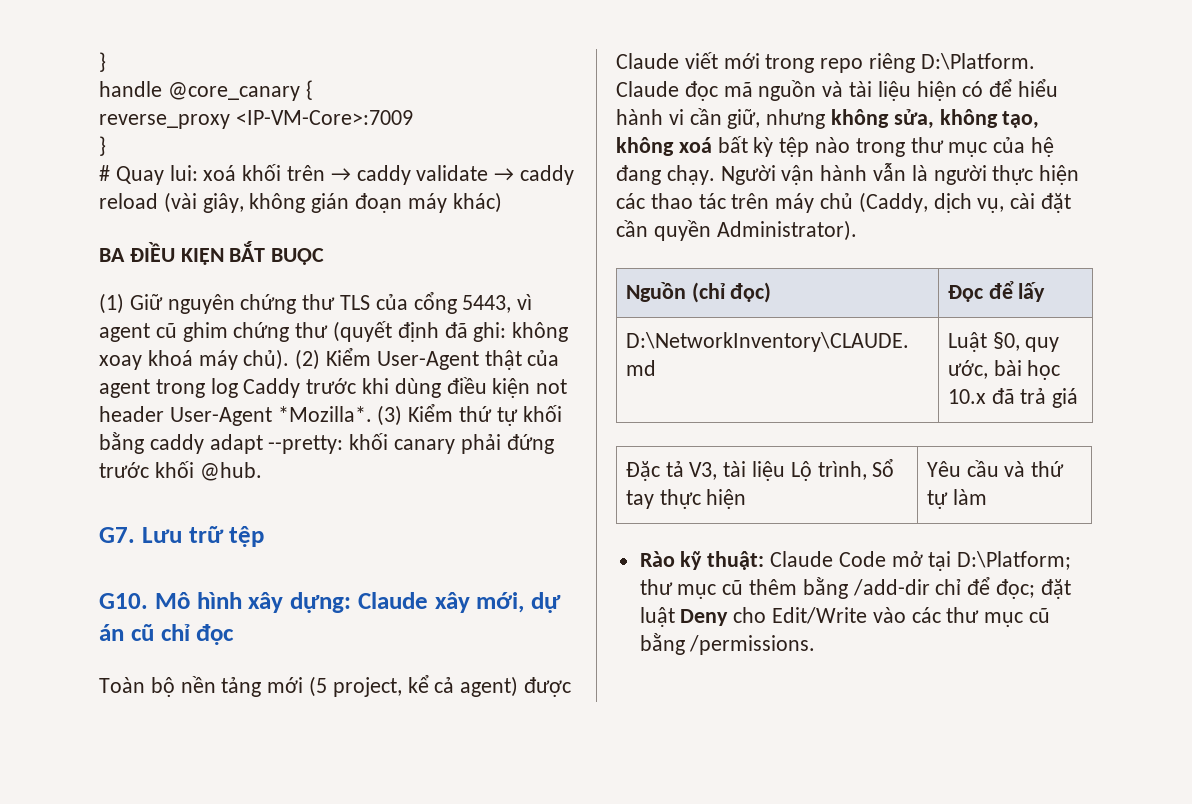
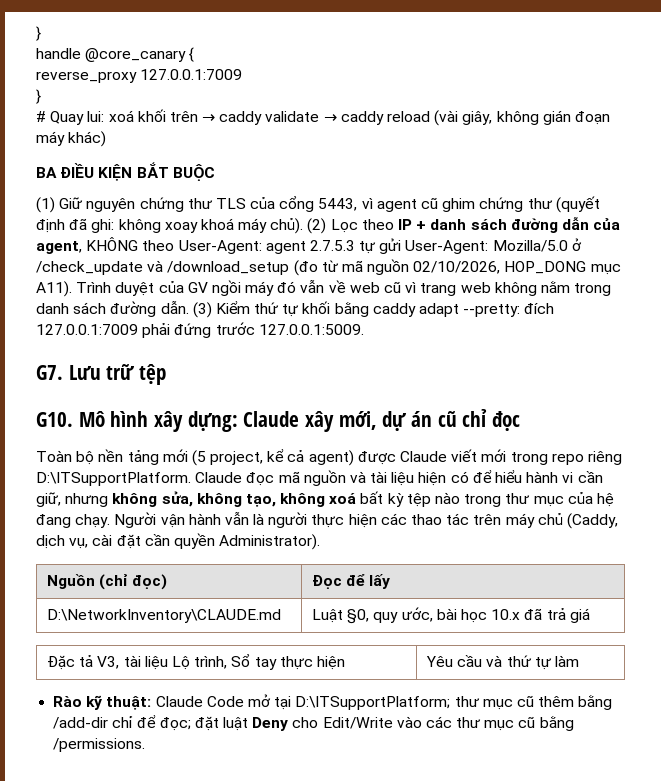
- reverse_proxy <IP-VM-Core>:7009
+ reverse_proxy 127.0.0.1:7009
- (2) Kiểm User-Agent thật của agent trong log Caddy trước khi dùng điều kiện not header User-Agent *Mozilla*.
+ (2) Lọc theo IP + danh sách đường dẫn của agent, KHÔNG theo User-Agent: agent 2.7.5.3 tự gửi User-Agent: Mozilla/5.0 ở /check_update và /download_setup (đo từ mã nguồn 02/10/2026, HOP_DONG mục A11). Trình duyệt của GV ngồi máy đó vẫn về web cũ vì trang web không nằm trong danh sách đường dẫn.
- (3) Kiểm thứ tự khối bằng caddy adapt --pretty: khối canary phải đứng trước khối @hub.
+ (3) Kiểm thứ tự khối bằng caddy adapt --pretty: đích 127.0.0.1:7009 phải đứng trước 127.0.0.1:5009.
- Toàn bộ nền tảng mới (5 project, kể cả agent) được Claude viết mới trong repo riêng D:\Platform.
+ Toàn bộ nền tảng mới (5 project, kể cả agent) được Claude viết mới trong repo riêng D:\ITSupportPlatform.
- Rào kỹ thuật: Claude Code mở tại D:\Platform; thư mục cũ thêm bằng /add-dir chỉ để đọc; đặt luật Deny cho Edit/Write vào các thư mục cũ bằng /permissions.
+ Rào kỹ thuật: Claude Code mở tại D:\ITSupportPlatform; thư mục cũ thêm bằng /add-dir chỉ để đọc; đặt luật Deny cho Edit/Write vào các thư mục cũ bằng /permissions.

